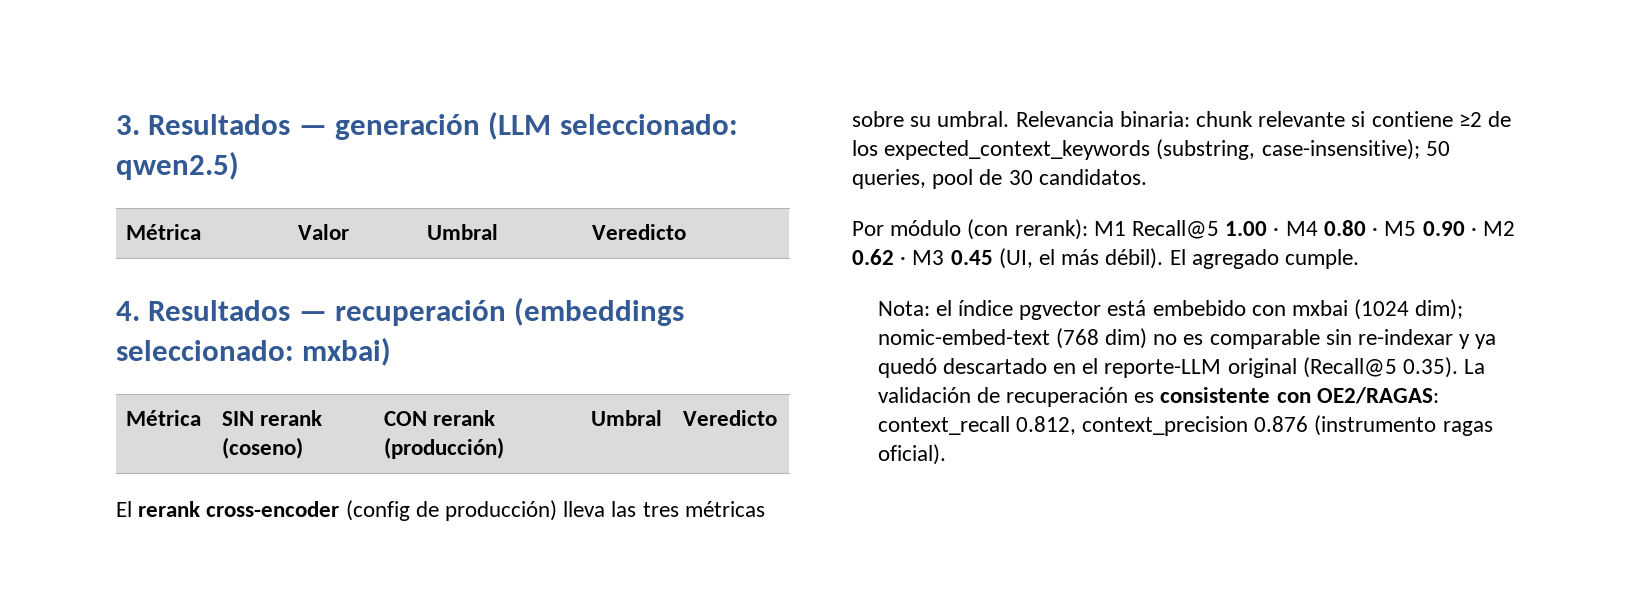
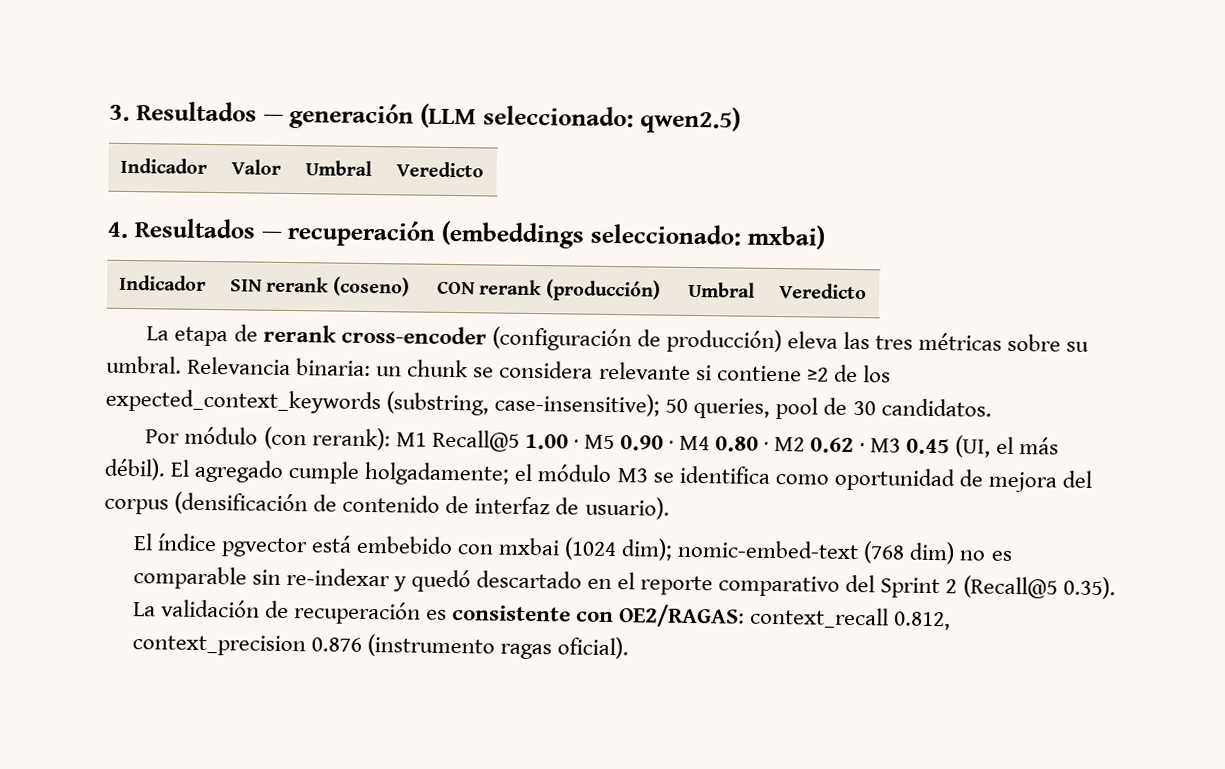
- Métrica | Valor | Umbral | Veredicto
+ Indicador | Valor | Umbral | Veredicto
- Métrica | SIN rerank (coseno) | CON rerank (producción) | Umbral | Veredicto
+ Indicador | SIN rerank (coseno) | CON rerank (producción) | Umbral | Veredicto
- El rerank cross-encoder (config de producción) lleva las tres métricas sobre su umbral.
+ La etapa de rerank cross-encoder (configuración de producción) eleva las tres métricas sobre su umbral.
- Relevancia binaria: chunk relevante si contiene ≥2 de los expected_context_keywords (substring, case-insensitive); 50 queries, pool de 30 candidatos.
+ Relevancia binaria: un chunk se considera relevante si contiene ≥2 de los expected_context_keywords (substring, case-insensitive); 50 queries, pool de 30 candidatos.
- Por módulo (con rerank): M1 Recall@5 1.00 · M4 0.80 · M5 0.90 · M2 0.62 · M3 0.45 (UI, el más débil).
+ Por módulo (con rerank): M1 Recall@5 1.00 · M5 0.90 · M4 0.80 · M2 0.62 · M3 0.45 (UI, el más débil).
- El agregado cumple.
- Nota: el índice pgvector está embebido con mxbai (1024 dim); nomic-embed-text (768 dim) no es comparable sin re-indexar y ya quedó descartado en el reporte-LLM original (Recall@5 0.35). La validación de recuperación es consistente con OE2/RAGAS: context_recall 0.812, context_precision 0.876 (instrumento ragas oficial).
+ El agregado cumple holgadamente; el módulo M3 se identifica como oportunidad de mejora del corpus (densificación de contenido de interfaz de usuario).
+ El índice pgvector está embebido con mxbai (1024 dim); nomic-embed-text (768 dim) no es comparable sin re-indexar y quedó descartado en el reporte comparativo del Sprint 2 (Recall@5 0.35). La validación de recuperación es consistente con OE2/RAGAS: context_recall 0.812, context_precision 0.876 (instrumento ragas oficial).

